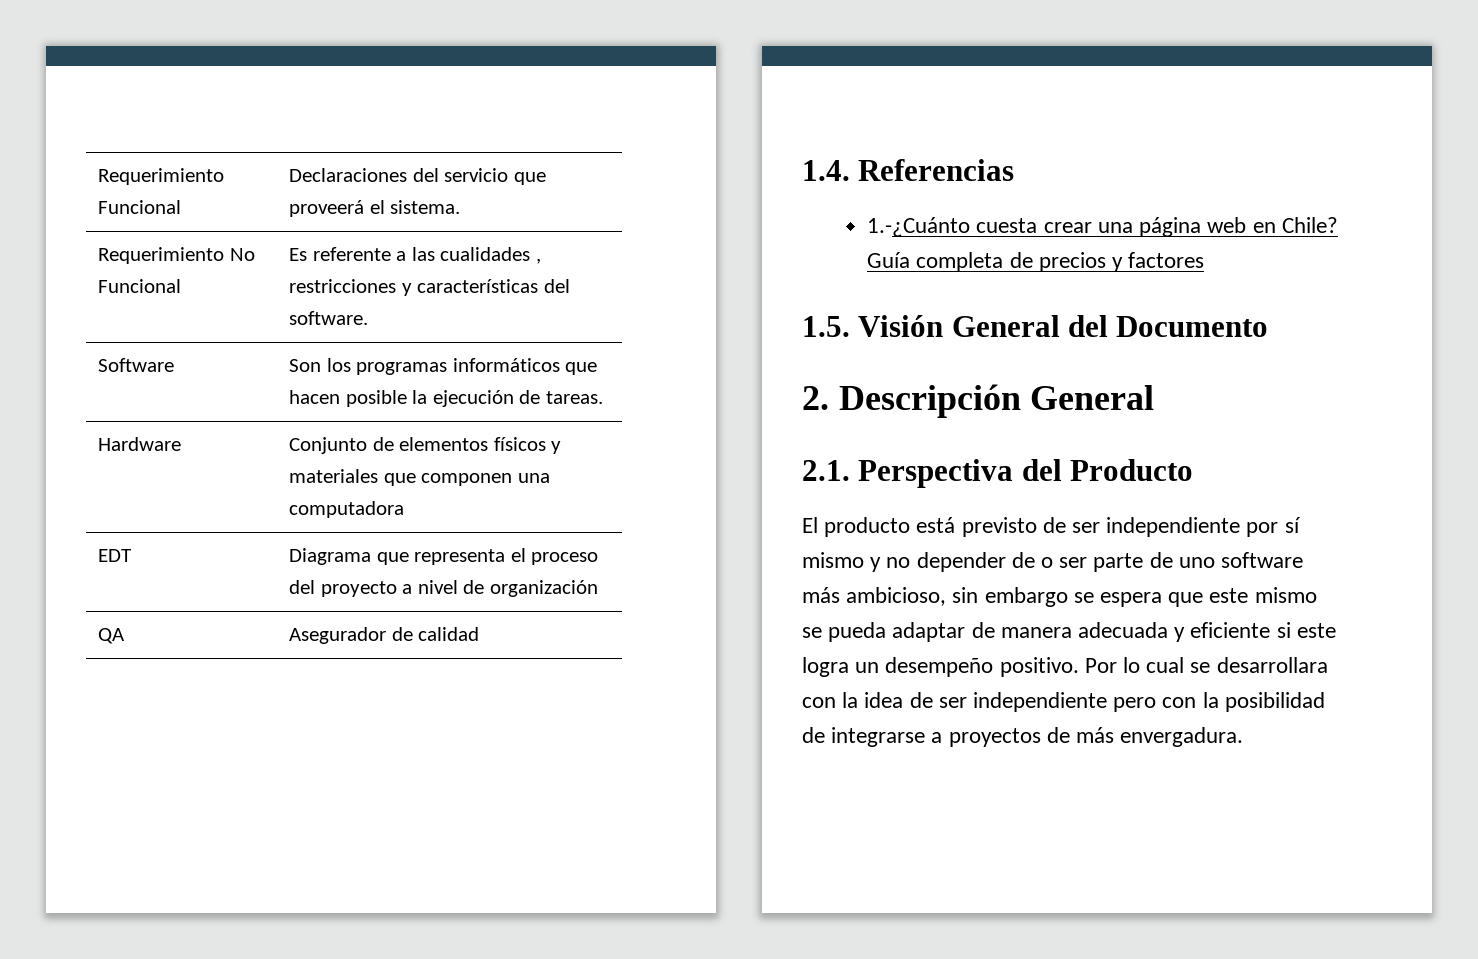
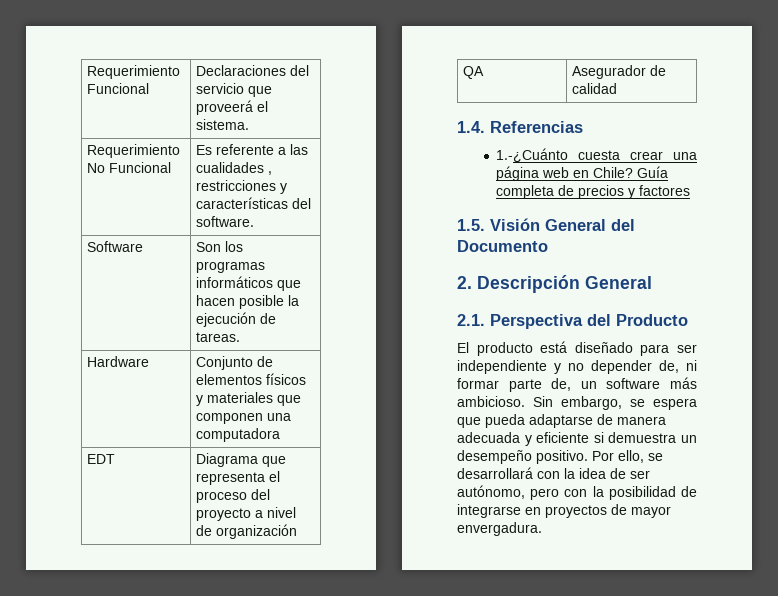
- El producto está previsto de ser independiente por sí mismo y no depender de o ser parte de uno software más ambicioso, sin embargo se espera que este mismo se pueda adaptar de manera adecuada y eficiente si este logra un desempeño positivo.
+ El producto está diseñado para ser independiente y no depender de, ni formar parte de, un software más ambicioso. Sin embargo, se espera que pueda adaptarse de manera adecuada y eficiente si demuestra un desempeño positivo.
- Por lo cual se desarrollara con la idea de ser independiente pero con la posibilidad de integrarse a proyectos de más envergadura.
+ Por ello, se desarrollará con la idea de ser autónomo, pero con la posibilidad de integrarse en proyectos de mayor envergadura.

